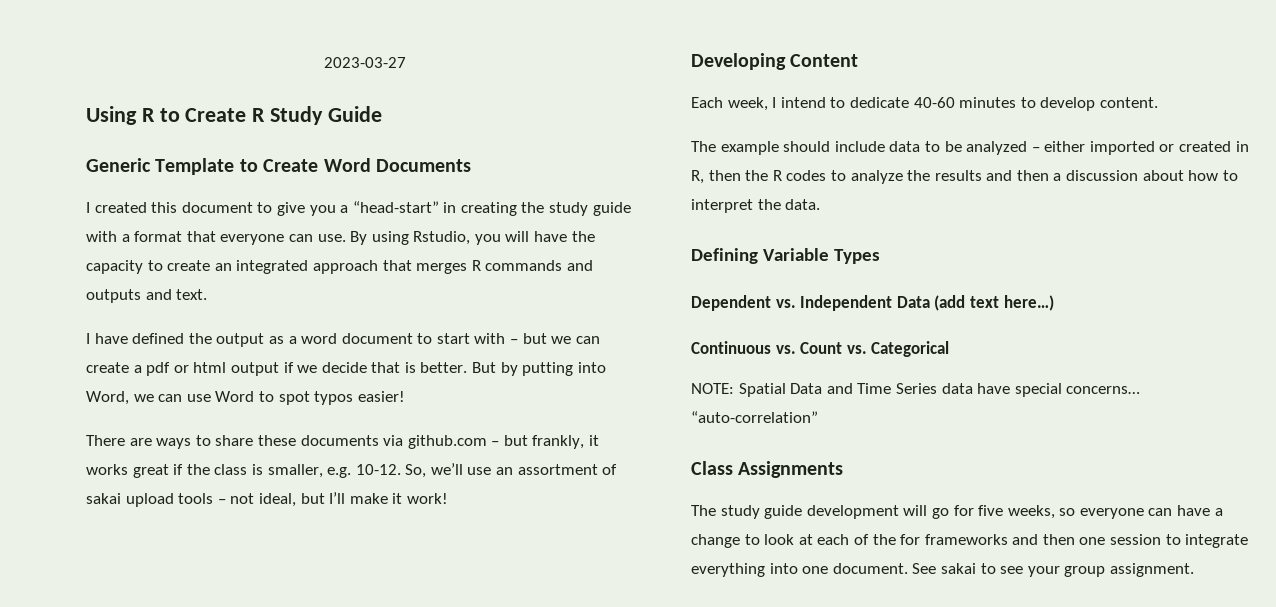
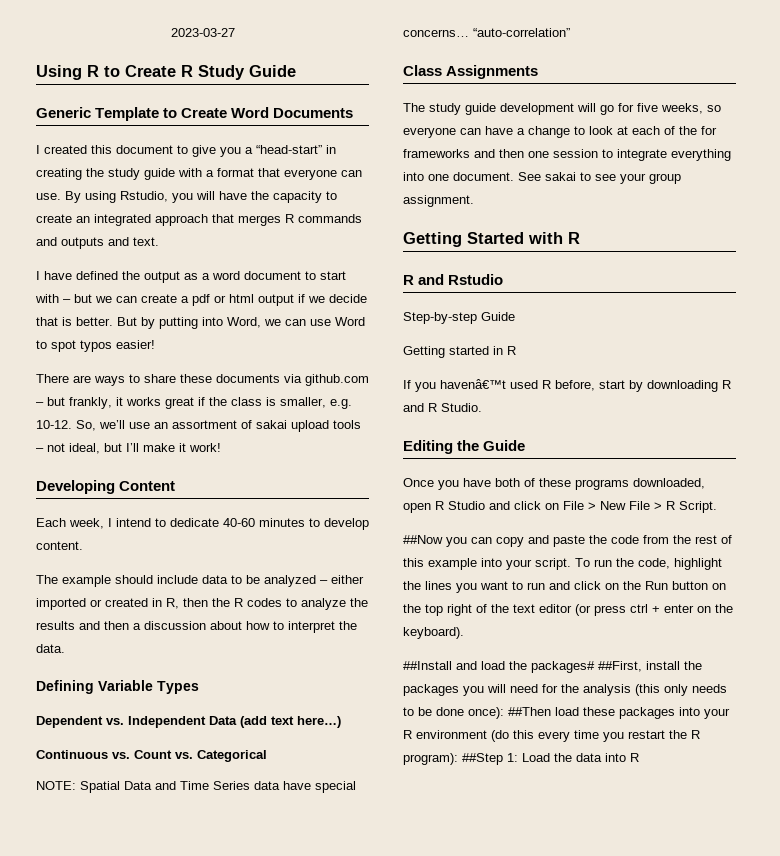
+ Getting Started with R
+ R and Rstudio
+ Step-by-step Guide
+ Getting started in R
+ If you havenâ€™t used R before, start by downloading R and R Studio.
+ Editing the Guide
+ Once you have both of these programs downloaded, open R Studio and click on File > New File > R Script.
+ ##Now you can copy and paste the code from the rest of this example into your script. To run the code, highlight the lines you want to run and click on the Run button on the top right of the text editor (or press ctrl + enter on the keyboard).
+ ##Install and load the packages# ##First, install the packages you will need for the analysis (this only needs to be done once): ##Then load these packages into your R environment (do this every time you restart the R program): ##Step 1: Load the data into R

